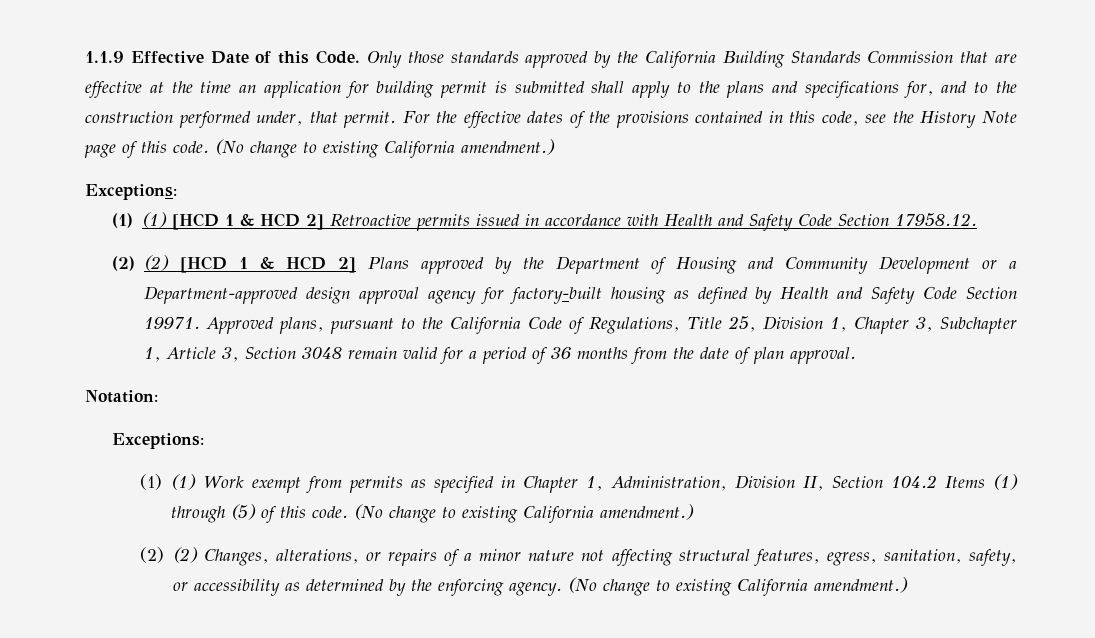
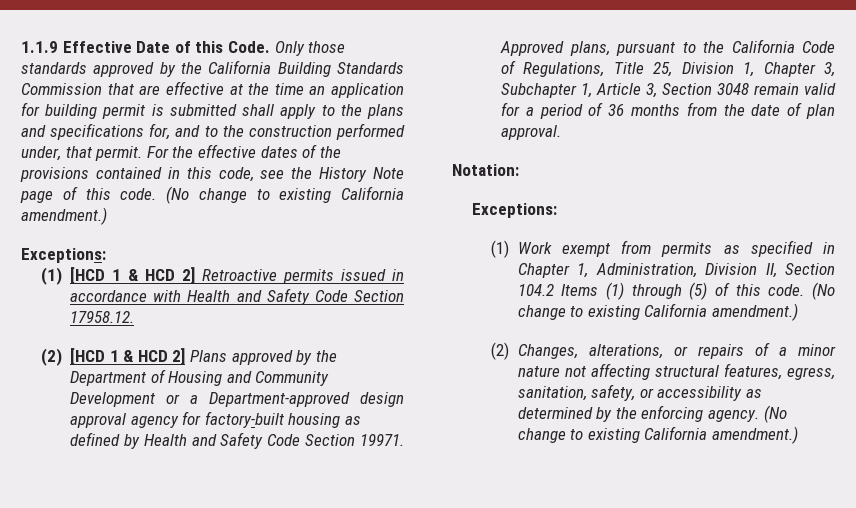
- (1) (1) [HCD 1 & HCD 2] Retroactive permits issued in accordance with Health and Safety Code Section 17958.12.
+ (1) [HCD 1 & HCD 2] Retroactive permits issued in accordance with Health and Safety Code Section 17958.12.
- (2) (2) [HCD 1 & HCD 2] Plans approved by the Department of Housing and Community Development or a Department-approved design approval agency for factory-built housing as defined by Health and Safety Code Section 19971.
+ (2) [HCD 1 & HCD 2] Plans approved by the Department of Housing and Community Development or a Department-approved design approval agency for factory-built housing as defined by Health and Safety Code Section 19971.
- (1) (1) Work exempt from permits as specified in Chapter 1, Administration, Division II, Section 104.2 Items (1) through (5) of this code.
+ (1) Work exempt from permits as specified in Chapter 1, Administration, Division II, Section 104.2 Items (1) through (5) of this code.
- (2) (2) Changes, alterations, or repairs of a minor nature not affecting structural features, egress, sanitation, safety, or accessibility as determined by the enforcing agency.
+ (2) Changes, alterations, or repairs of a minor nature not affecting structural features, egress, sanitation, safety, or accessibility as determined by the enforcing agency.

